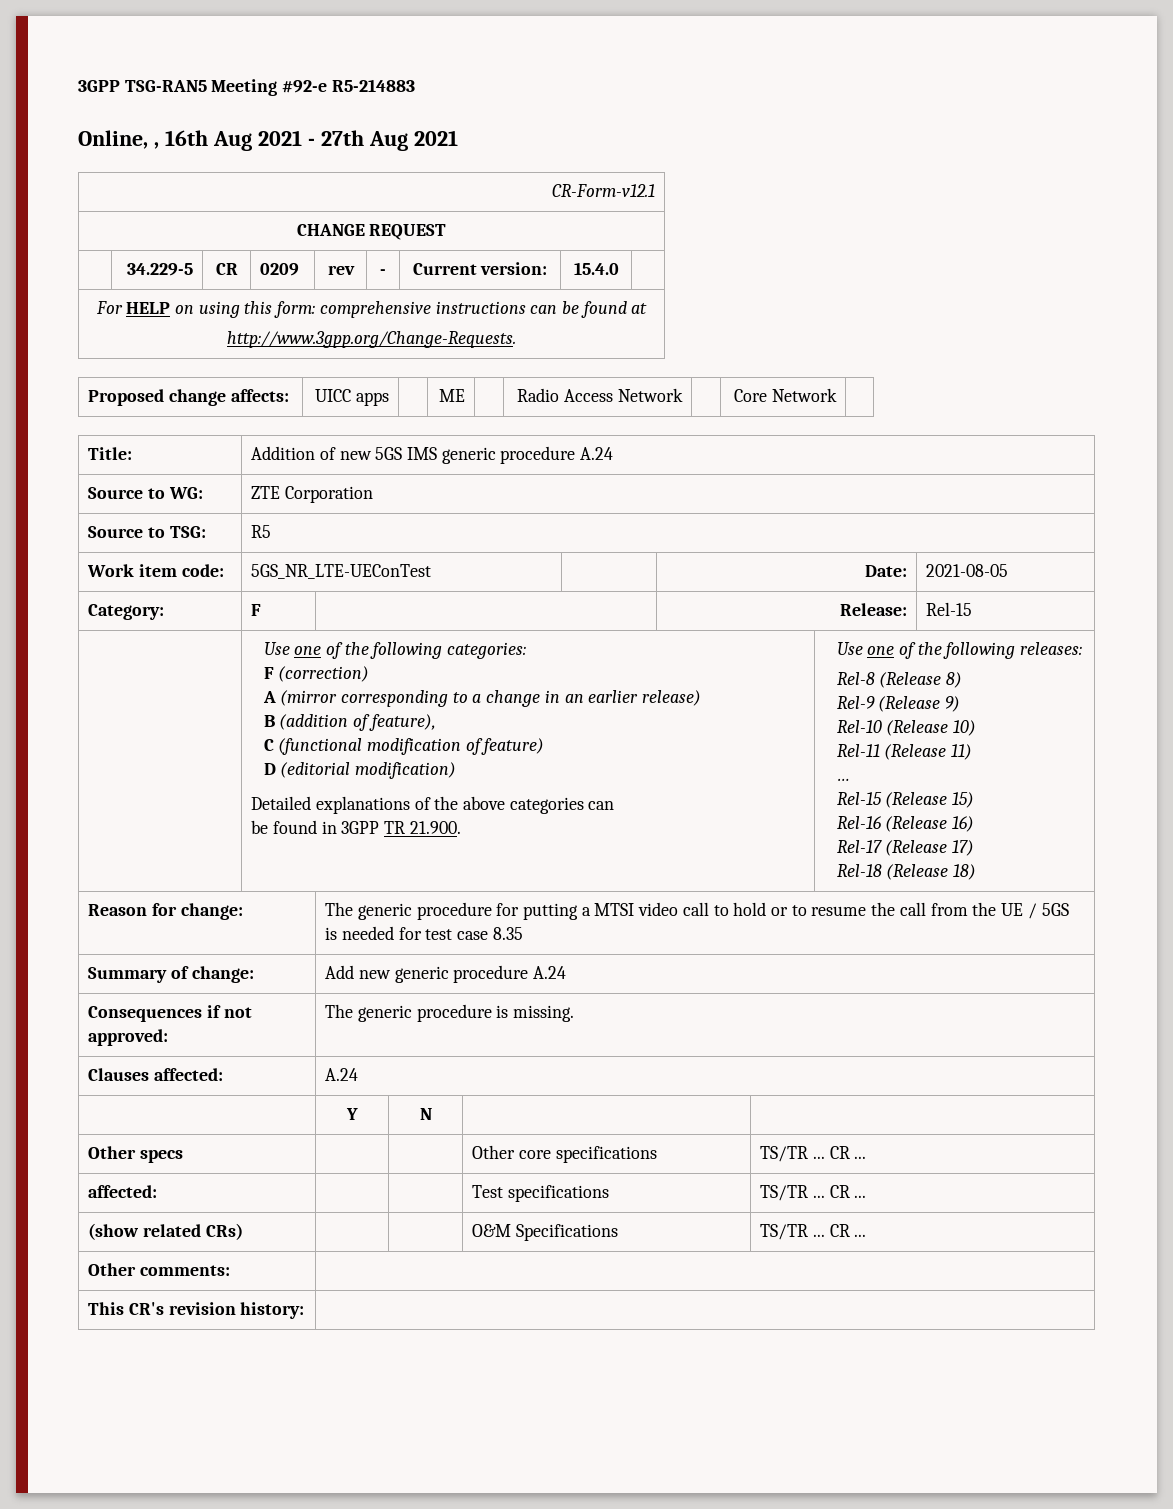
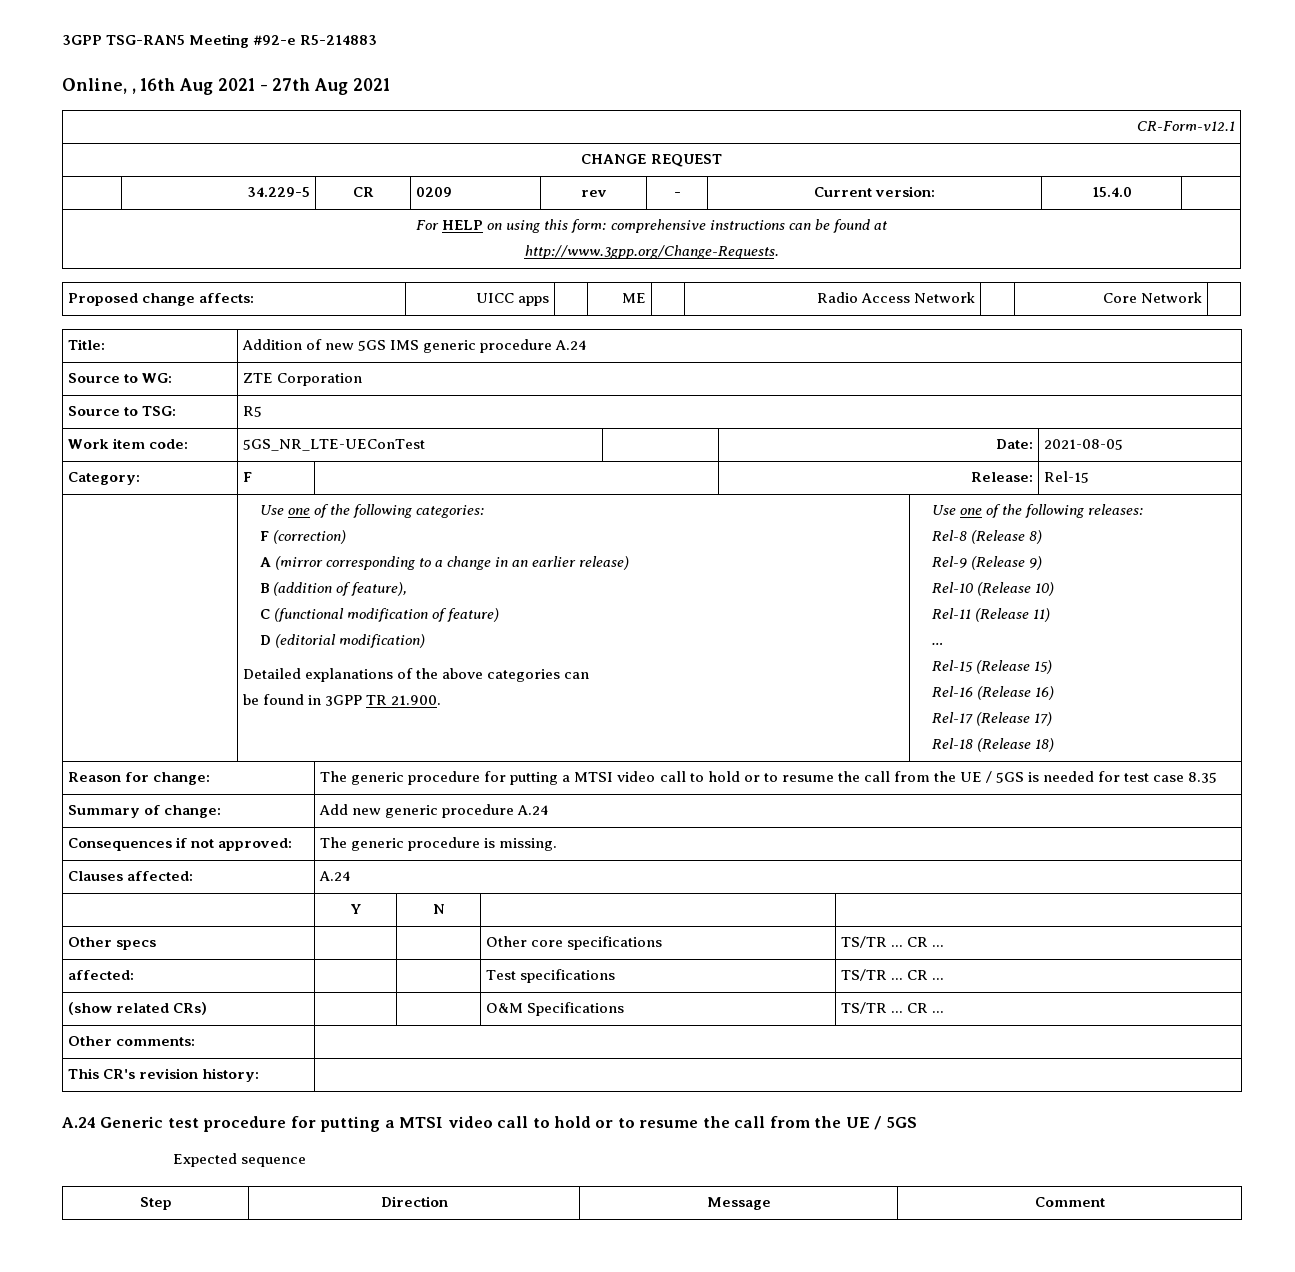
+ A.24 Generic test procedure for putting a MTSI video call to hold or to resume the call from the UE / 5GS
+ Expected sequence
+ Step | Direction | Message | Comment

